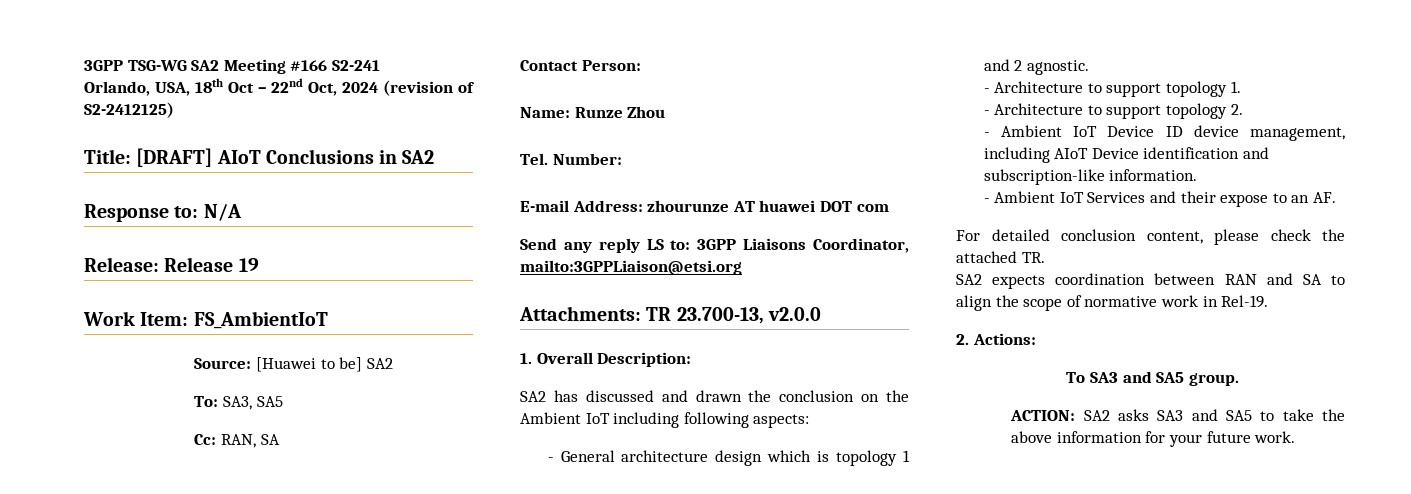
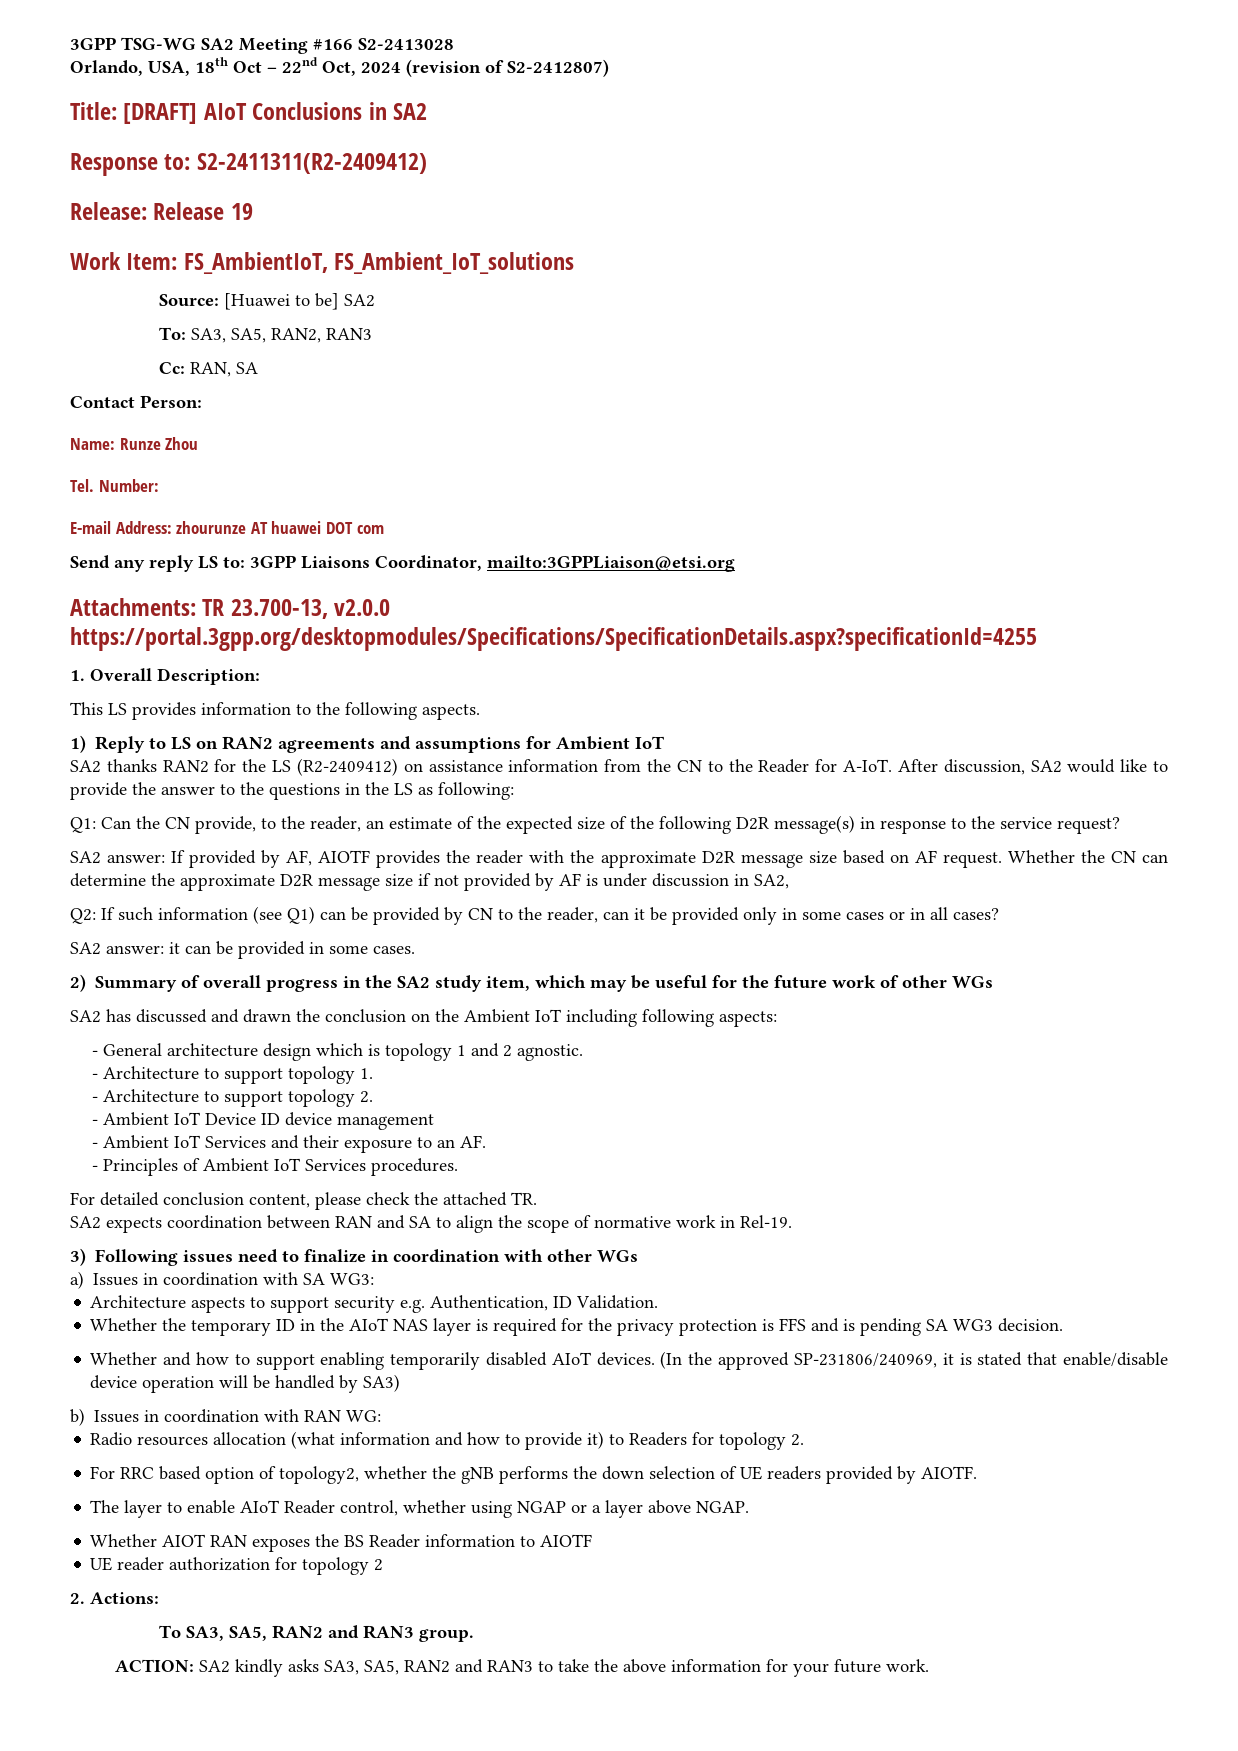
- 3GPP TSG-WG SA2 Meeting #166 S2-241
+ 3GPP TSG-WG SA2 Meeting #166 S2-2413028
- Orlando, USA, 18th Oct – 22nd Oct, 2024 (revision of S2-2412125)
+ Orlando, USA, 18th Oct – 22nd Oct, 2024 (revision of S2-2412807)
- Response to: N/A
+ Response to: S2-2411311(R2-2409412)
- Work Item: FS_AmbientIoT
+ Work Item: FS_AmbientIoT, FS_Ambient_IoT_solutions
- To: SA3, SA5
+ To: SA3, SA5, RAN2, RAN3
- Attachments: TR 23.700-13, v2.0.0
+ Attachments: TR 23.700-13, v2.0.0 https://portal.3gpp.org/desktopmodules/Specifications/SpecificationDetails.aspx?specificationId=4255
+ This LS provides information to the following aspects.
+ 1) Reply to LS on RAN2 agreements and assumptions for Ambient IoT
+ SA2 thanks RAN2 for the LS (R2-2409412) on assistance information from the CN to the Reader for A-IoT. After discussion, SA2 would like to provide the answer to the questions in the LS as following:
+ Q1: Can the CN provide, to the reader, an estimate of the expected size of the following D2R message(s) in response to the service request?
+ SA2 answer: If provided by AF, AIOTF provides the reader with the approximate D2R message size based on AF request. Whether the CN can determine the approximate D2R message size if not provided by AF is under discussion in SA2,
+ Q2: If such information (see Q1) can be provided by CN to the reader, can it be provided only in some cases or in all cases?
+ SA2 answer: it can be provided in some cases.
+ 2) Summary of overall progress in the SA2 study item, which may be useful for the future work of other WGs
- - Ambient IoT Device ID device management, including AIoT Device identification and subscription-like information.
+ - Ambient IoT Device ID device management
- - Ambient IoT Services and their expose to an AF.
+ - Ambient IoT Services and their exposure to an AF.
+ - Principles of Ambient IoT Services procedures.
+ 3) Following issues need to finalize in coordination with other WGs
+ a) Issues in coordination with SA WG3:
+ Architecture aspects to support security e.g. Authentication, ID Validation.
+ Whether the temporary ID in the AIoT NAS layer is required for the privacy protection is FFS and is pending SA WG3 decision.
+ Whether and how to support enabling temporarily disabled AIoT devices. (In the approved SP-231806/240969, it is stated that enable/disable device operation will be handled by SA3)
+ b) Issues in coordination with RAN WG:
+ Radio resources allocation (what information and how to provide it) to Readers for topology 2.
+ For RRC based option of topology2, whether the gNB performs the down selection of UE readers provided by AIOTF.
+ The layer to enable AIoT Reader control, whether using NGAP or a layer above NGAP.
+ Whether AIOT RAN exposes the BS Reader information to AIOTF
+ UE reader authorization for topology 2
  2. Actions:
- To SA3 and SA5 group.
- ACTION: SA2 asks SA3 and SA5 to take the above information for your future work.
+ To SA3, SA5, RAN2 and RAN3 group.
+ ACTION: SA2 kindly asks SA3, SA5, RAN2 and RAN3 to take the above information for your future work.

